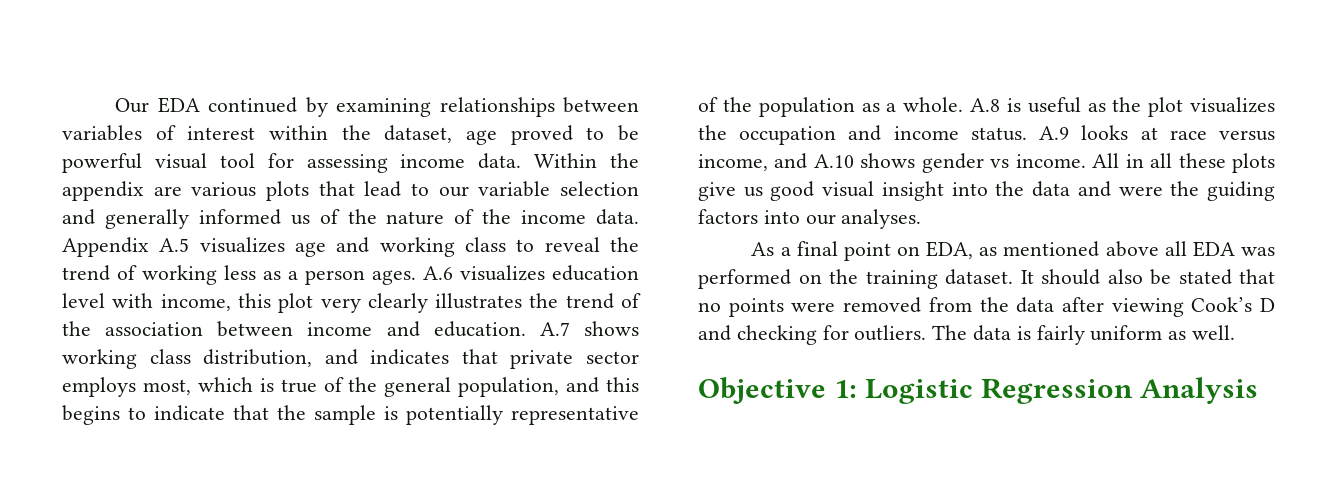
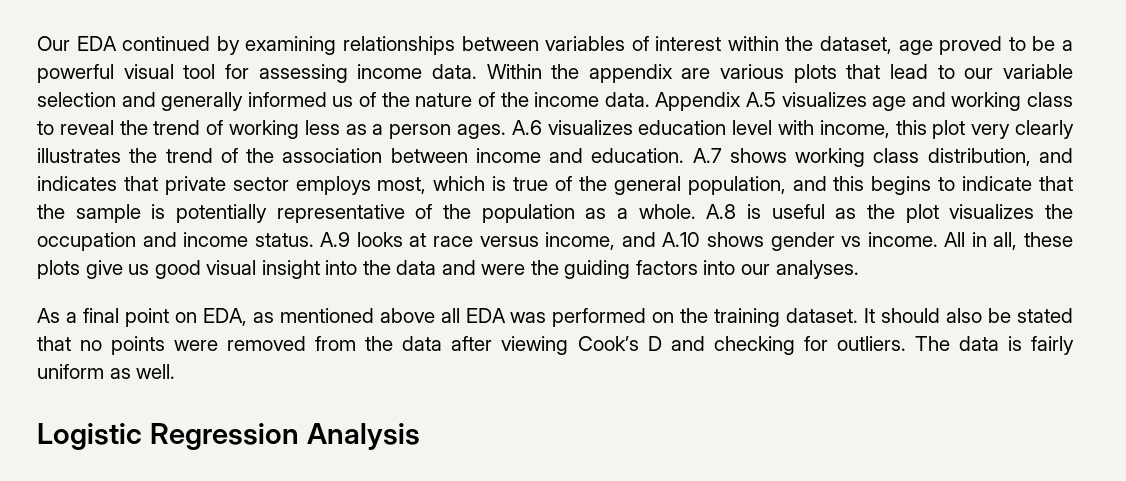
- Our EDA continued by examining relationships between variables of interest within the dataset, age proved to be powerful visual tool for assessing income data.
+ Our EDA continued by examining relationships between variables of interest within the dataset, age proved to be a powerful visual tool for assessing income data.
- All in all these plots give us good visual insight into the data and were the guiding factors into our analyses.
+ All in all, these plots give us good visual insight into the data and were the guiding factors into our analyses.
- Objective 1: Logistic Regression Analysis
+ Logistic Regression Analysis

